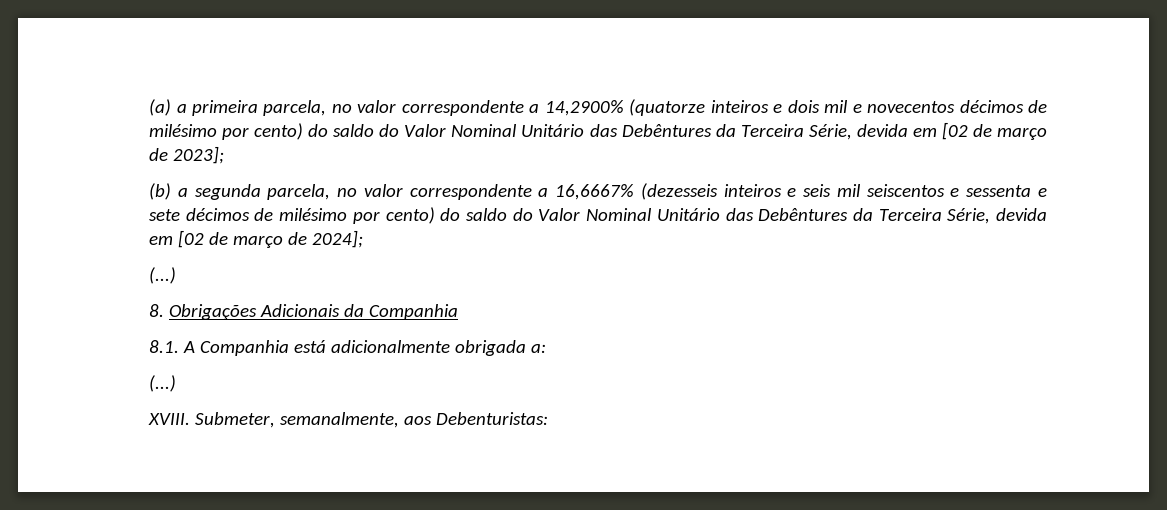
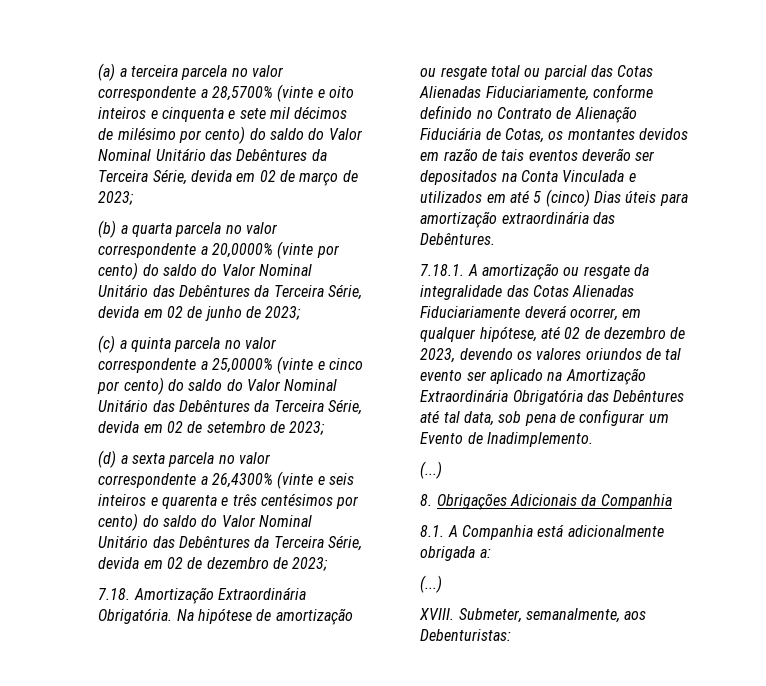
- (a) a primeira parcela, no valor correspondente a 14,2900% (quatorze inteiros e dois mil e novecentos décimos de milésimo por cento) do saldo do Valor Nominal Unitário das Debêntures da Terceira Série, devida em [02 de março de 2023];
+ (a) a terceira parcela no valor correspondente a 28,5700% (vinte e oito inteiros e cinquenta e sete mil décimos de milésimo por cento) do saldo do Valor Nominal Unitário das Debêntures da Terceira Série, devida em 02 de março de 2023;
- (b) a segunda parcela, no valor correspondente a 16,6667% (dezesseis inteiros e seis mil seiscentos e sessenta e sete décimos de milésimo por cento) do saldo do Valor Nominal Unitário das Debêntures da Terceira Série, devida em [02 de março de 2024];
+ (b) a quarta parcela no valor correspondente a 20,0000% (vinte por cento) do saldo do Valor Nominal Unitário das Debêntures da Terceira Série, devida em 02 de junho de 2023;
+ (c) a quinta parcela no valor correspondente a 25,0000% (vinte e cinco por cento) do saldo do Valor Nominal Unitário das Debêntures da Terceira Série, devida em 02 de setembro de 2023;
+ (d) a sexta parcela no valor correspondente a 26,4300% (vinte e seis inteiros e quarenta e três centésimos por cento) do saldo do Valor Nominal Unitário das Debêntures da Terceira Série, devida em 02 de dezembro de 2023;
+ 7.18. Amortização Extraordinária Obrigatória. Na hipótese de amortização ou resgate total ou parcial das Cotas Alienadas Fiduciariamente, conforme definido no Contrato de Alienação Fiduciária de Cotas, os montantes devidos em razão de tais eventos deverão ser depositados na Conta Vinculada e utilizados em até 5 (cinco) Dias úteis para amortização extraordinária das Debêntures.
+ 7.18.1. A amortização ou resgate da integralidade das Cotas Alienadas Fiduciariamente deverá ocorrer, em qualquer hipótese, até 02 de dezembro de 2023, devendo os valores oriundos de tal evento ser aplicado na Amortização Extraordinária Obrigatória das Debêntures até tal data, sob pena de configurar um Evento de Inadimplemento.

